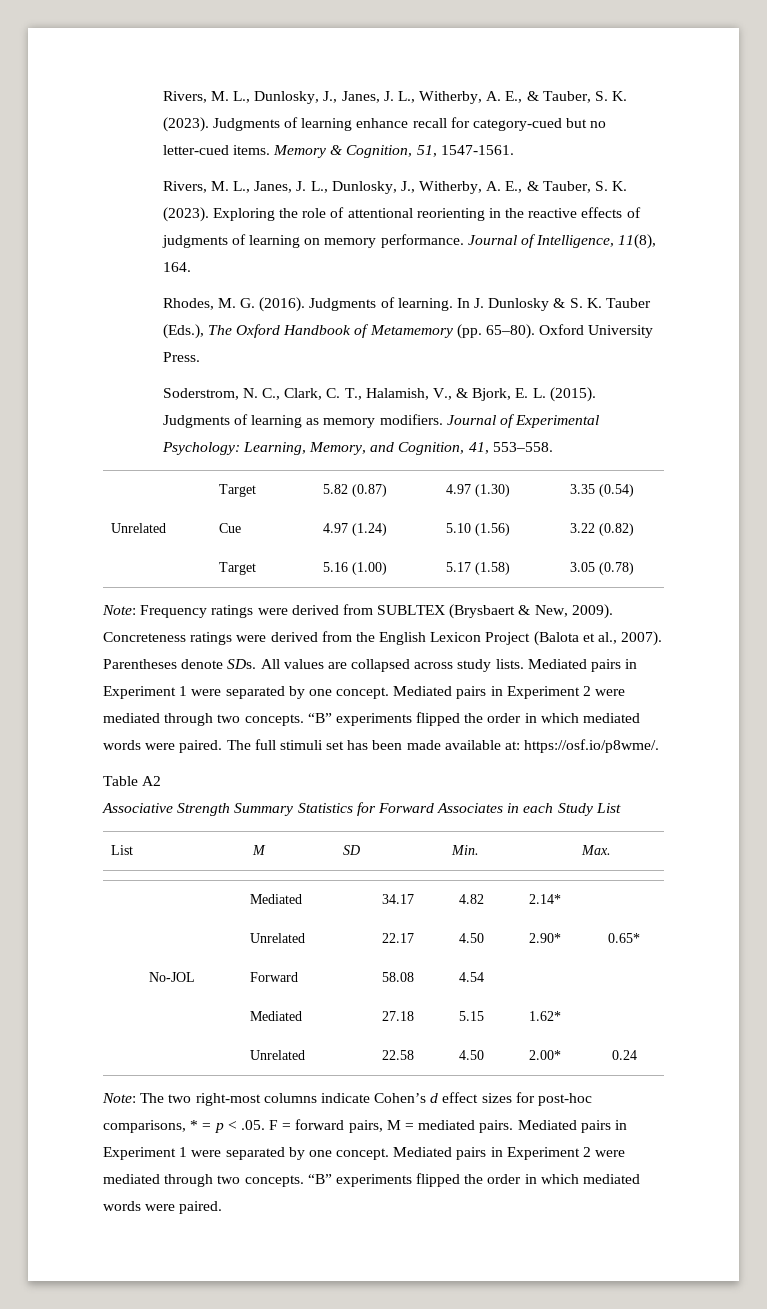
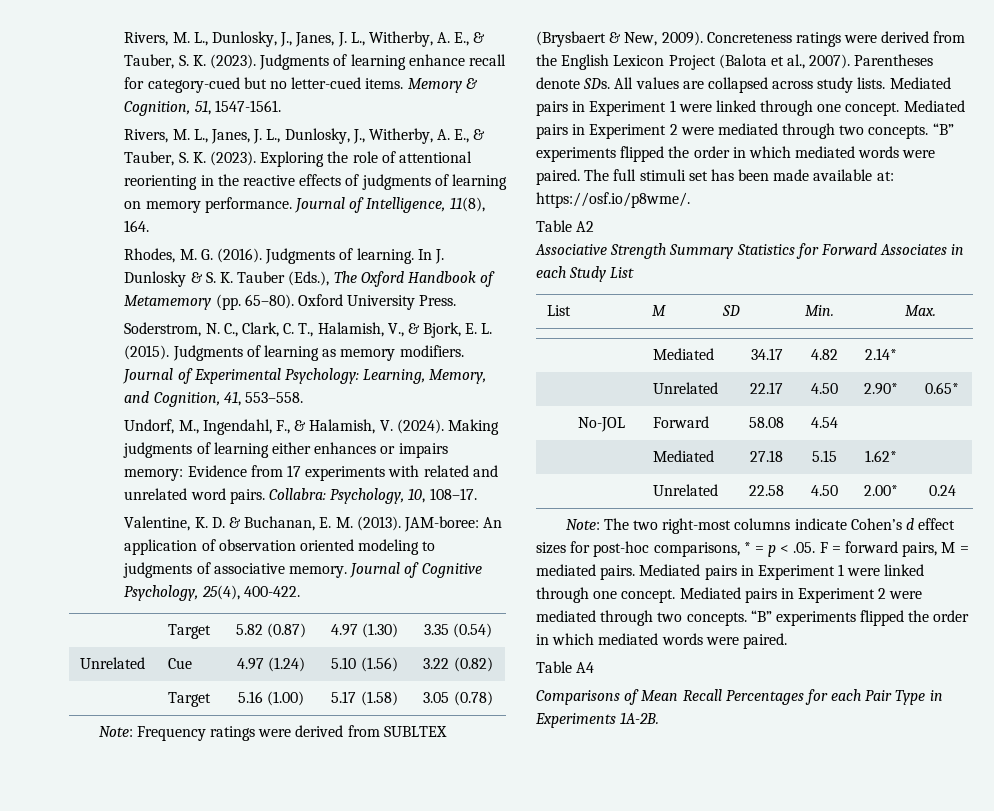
+ Undorf, M., Ingendahl, F., & Halamish, V. (2024). Making judgments of learning either enhances or impairs memory: Evidence from 17 experiments with related and unrelated word pairs. Collabra: Psychology, 10, 108–17.
+ Valentine, K. D. & Buchanan, E. M. (2013). JAM-boree: An application of observation oriented modeling to judgments of associative memory. Journal of Cognitive Psychology, 25(4), 400-422.
- Parentheses denote SDs. All values are collapsed across study lists. Mediated pairs in Experiment 1 were separated by one concept.
+ Parentheses denote SDs. All values are collapsed across study lists. Mediated pairs in Experiment 1 were linked through one concept.
- Note: The two right-most columns indicate Cohen’s d effect sizes for post-hoc comparisons, * = p < .05. F = forward pairs, M = mediated pairs. Mediated pairs in Experiment 1 were separated by one concept.
+ Note: The two right-most columns indicate Cohen’s d effect sizes for post-hoc comparisons, * = p < .05. F = forward pairs, M = mediated pairs. Mediated pairs in Experiment 1 were linked through one concept.
+ Table A4
+ Comparisons of Mean Recall Percentages for each Pair Type in Experiments 1A-2B.

